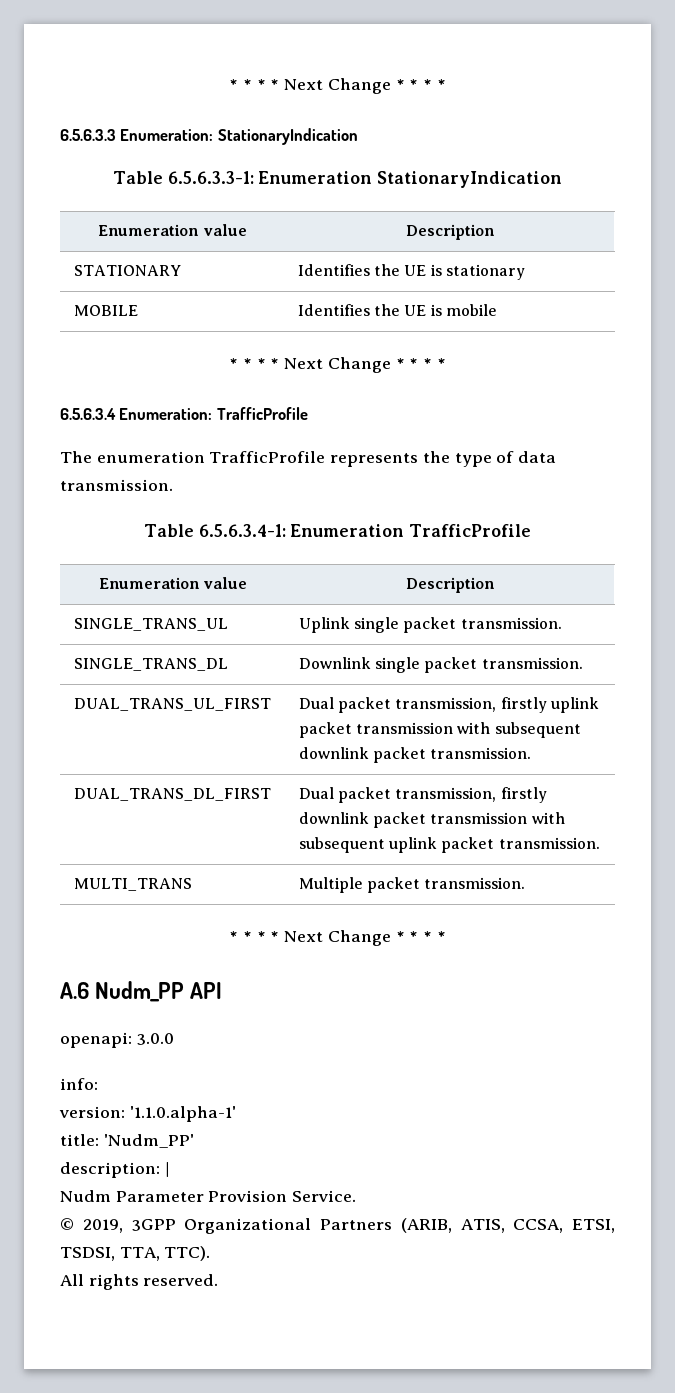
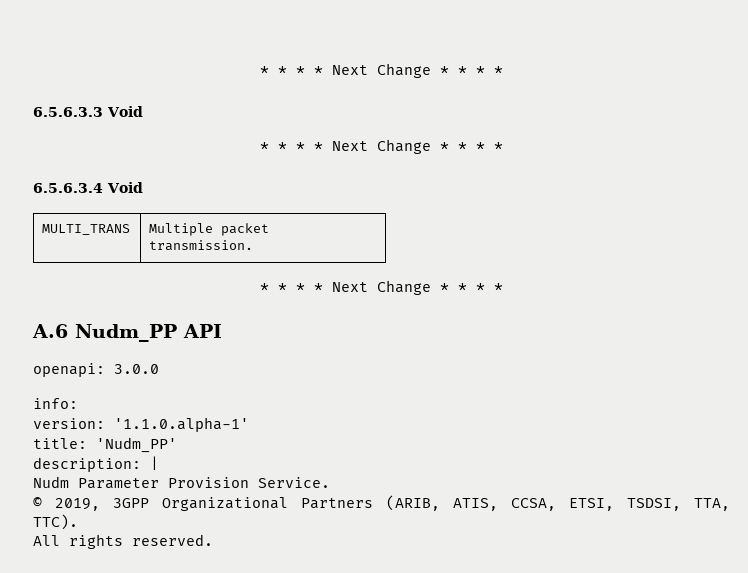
- 6.5.6.3.3 Enumeration: StationaryIndication
- Table 6.5.6.3.3-1: Enumeration StationaryIndication
- Enumeration value | Description
- STATIONARY | Identifies the UE is stationary
- MOBILE | Identifies the UE is mobile
+ 6.5.6.3.3 Void
- 6.5.6.3.4 Enumeration: TrafficProfile
- The enumeration TrafficProfile represents the type of data transmission.
- Table 6.5.6.3.4-1: Enumeration TrafficProfile
- Enumeration value | Description
- SINGLE_TRANS_UL | Uplink single packet transmission.
- SINGLE_TRANS_DL | Downlink single packet transmission.
- DUAL_TRANS_UL_FIRST | Dual packet transmission, firstly uplink packet transmission with subsequent downlink packet transmission.
- DUAL_TRANS_DL_FIRST | Dual packet transmission, firstly downlink packet transmission with subsequent uplink packet transmission.
+ 6.5.6.3.4 Void

